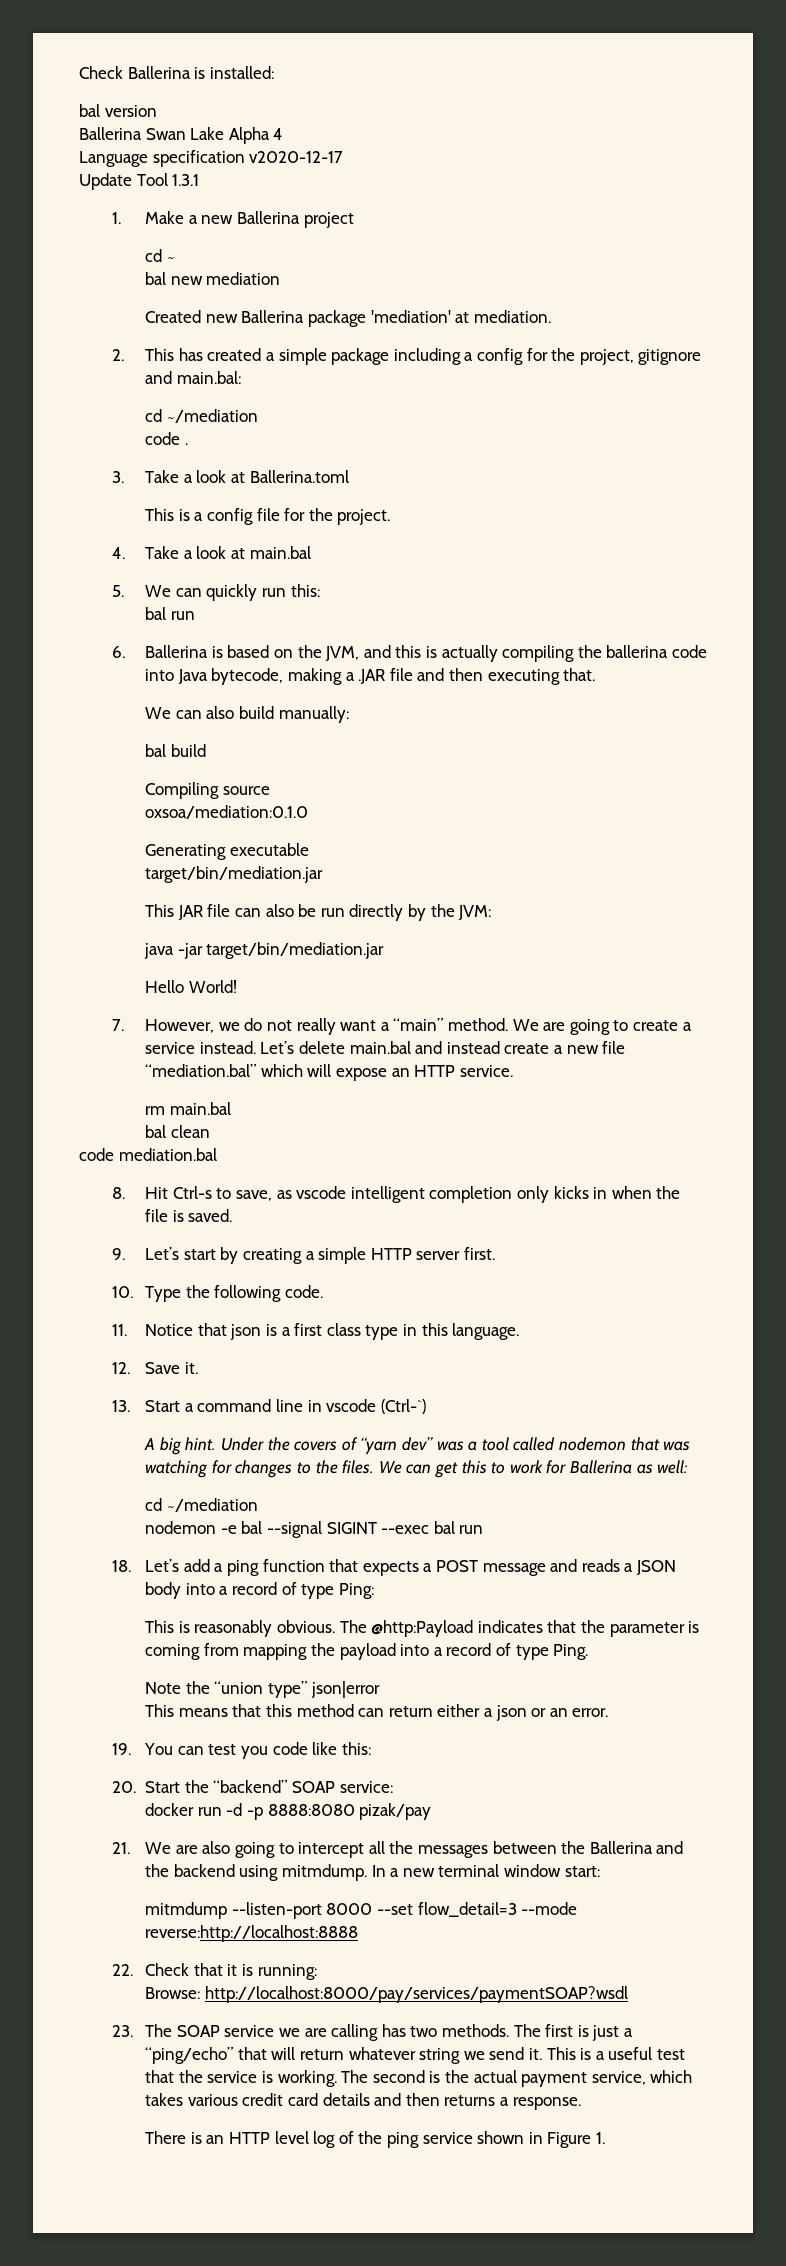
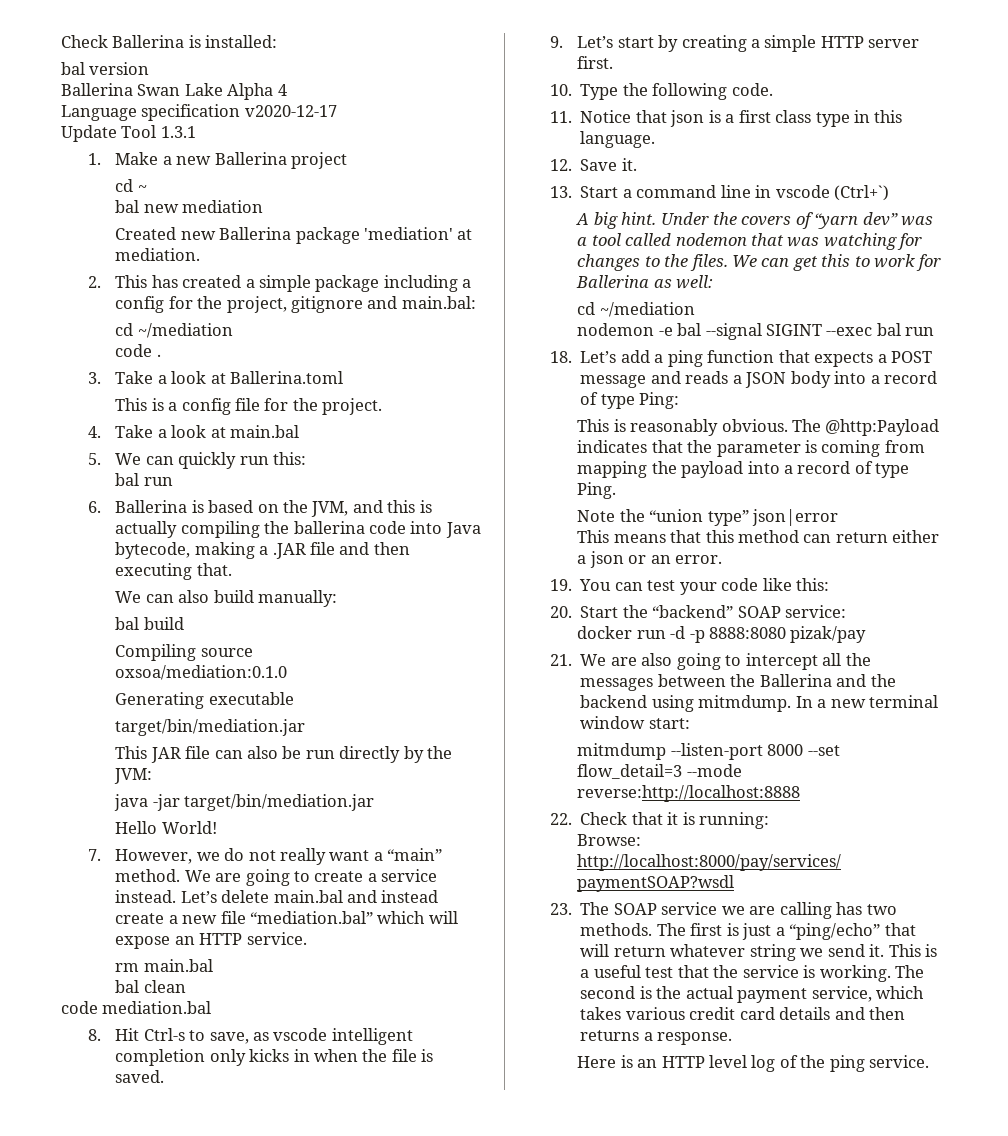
- 13. Start a command line in vscode (Ctrl-`)
+ 13. Start a command line in vscode (Ctrl+`)
- 19. You can test you code like this:
+ 19. You can test your code like this:
- There is an HTTP level log of the ping service shown in Figure 1.
+ Here is an HTTP level log of the ping service.

